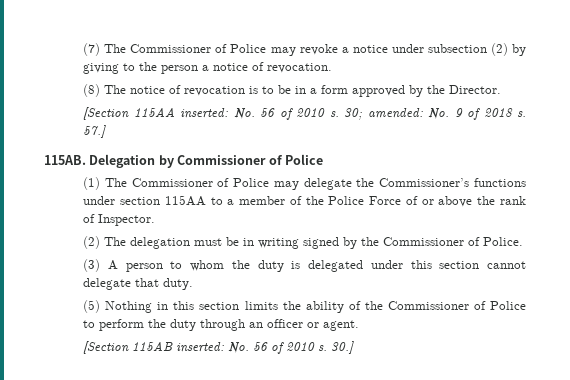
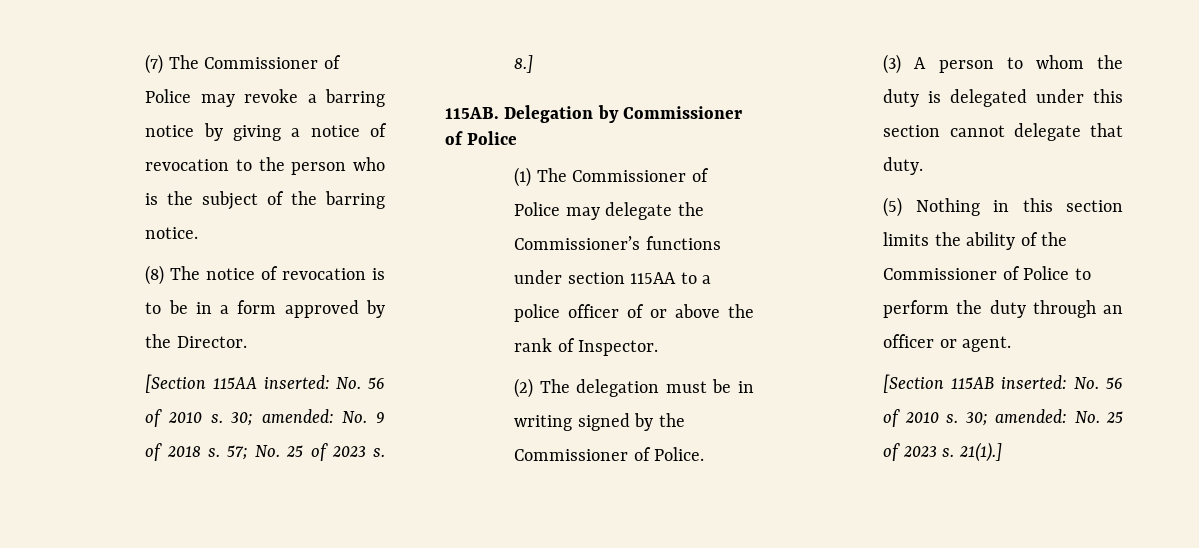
- (7) The Commissioner of Police may revoke a notice under subsection (2) by giving to the person a notice of revocation.
+ (7) The Commissioner of Police may revoke a barring notice by giving a notice of revocation to the person who is the subject of the barring notice.
- 57.]
+ 57; No. 25 of 2023 s. 8.]
- (1) The Commissioner of Police may delegate the Commissioner’s functions under section 115AA to a member of the Police Force of or above the rank of Inspector.
+ (1) The Commissioner of Police may delegate the Commissioner’s functions under section 115AA to a police officer of or above the rank of Inspector.
- 30.]
+ 30; amended: No. 25 of 2023 s. 21(1).]

